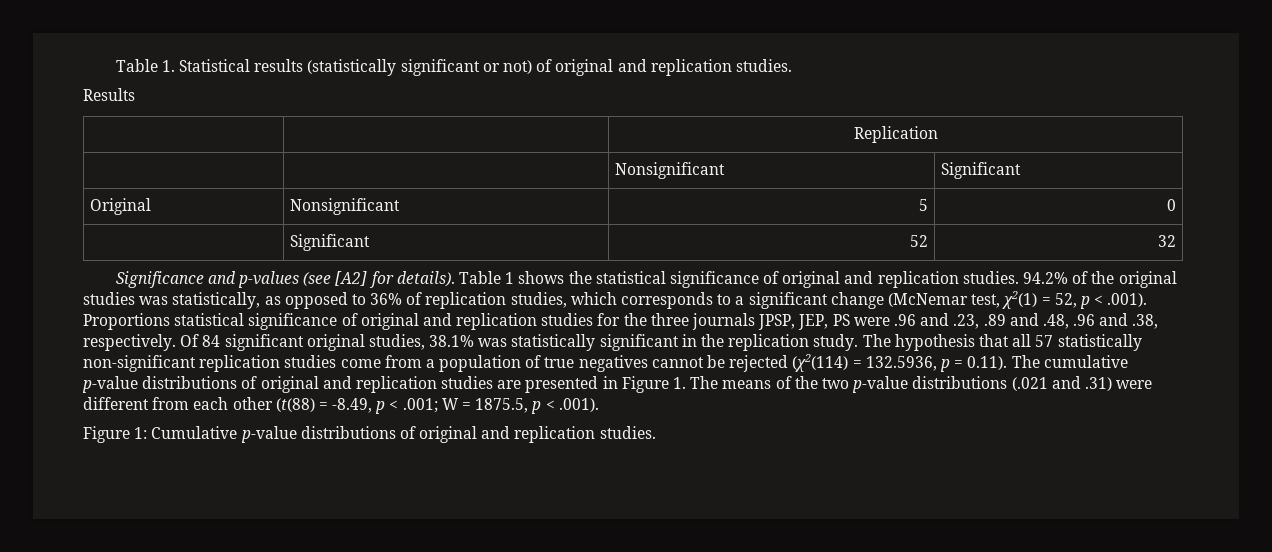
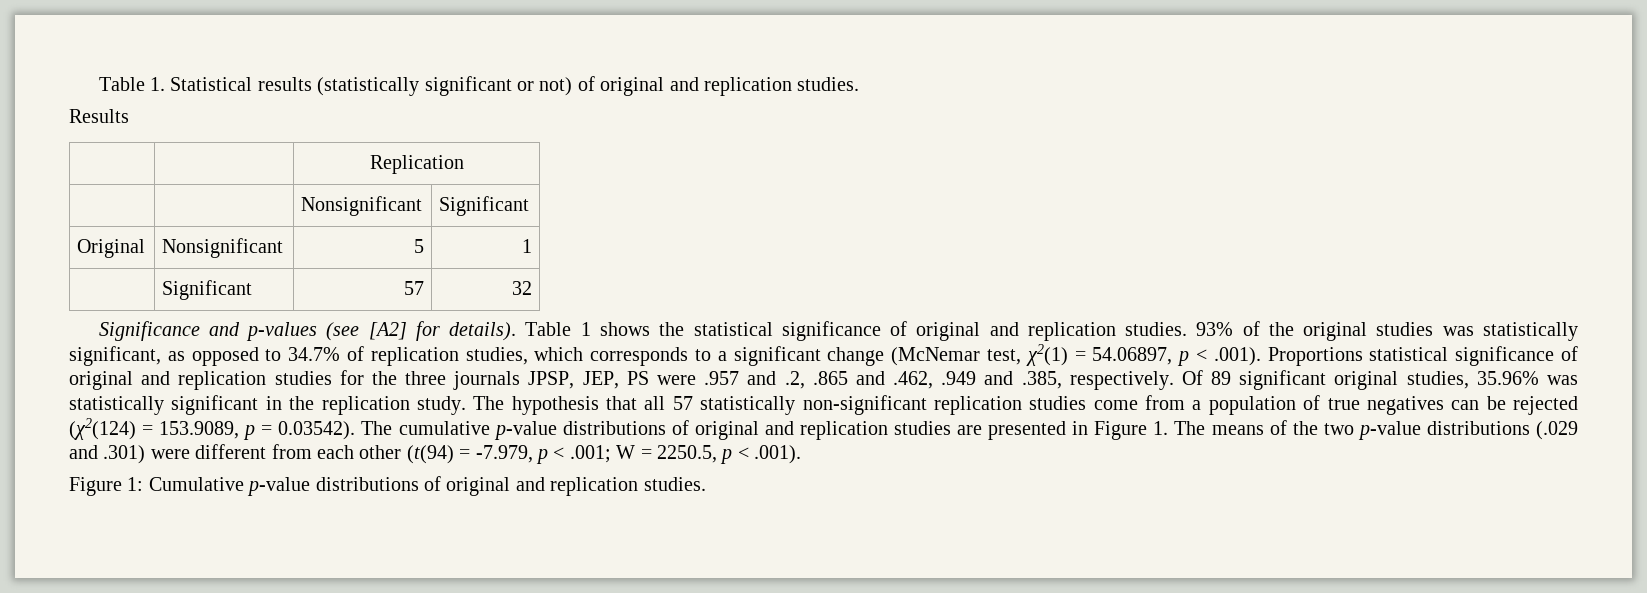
- Original | Nonsignificant | 5 | 0
+ Original | Nonsignificant | 5 | 1
- | Significant | 52 | 32
+ | Significant | 57 | 32
- 94.2% of the original studies was statistically, as opposed to 36% of replication studies, which corresponds to a significant change (McNemar test, χ2(1) = 52, p < .001). Proportions statistical significance of original and replication studies for the three journals JPSP, JEP, PS were .96 and .23, .89 and .48, .96 and .38, respectively.
+ 93% of the original studies was statistically significant, as opposed to 34.7% of replication studies, which corresponds to a significant change (McNemar test, χ2(1) = 54.06897, p < .001). Proportions statistical significance of original and replication studies for the three journals JPSP, JEP, PS were .957 and .2, .865 and .462, .949 and .385, respectively.
- Of 84 significant original studies, 38.1% was statistically significant in the replication study.
+ Of 89 significant original studies, 35.96% was statistically significant in the replication study.
- The hypothesis that all 57 statistically non-significant replication studies come from a population of true negatives cannot be rejected (χ2(114) = 132.5936, p = 0.11). The cumulative p-value distributions of original and replication studies are presented in Figure 1. The means of the two p-value distributions (.021 and .31) were different from each other (t(88) = -8.49, p < .001; W = 1875.5, p < .001).
+ The hypothesis that all 57 statistically non-significant replication studies come from a population of true negatives can be rejected (χ2(124) = 153.9089, p = 0.03542). The cumulative p-value distributions of original and replication studies are presented in Figure 1. The means of the two p-value distributions (.029 and .301) were different from each other (t(94) = -7.979, p < .001; W = 2250.5, p < .001).

